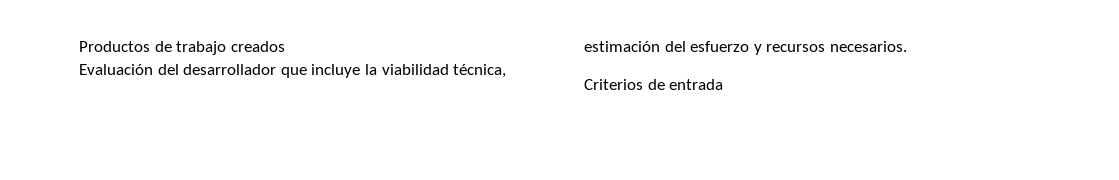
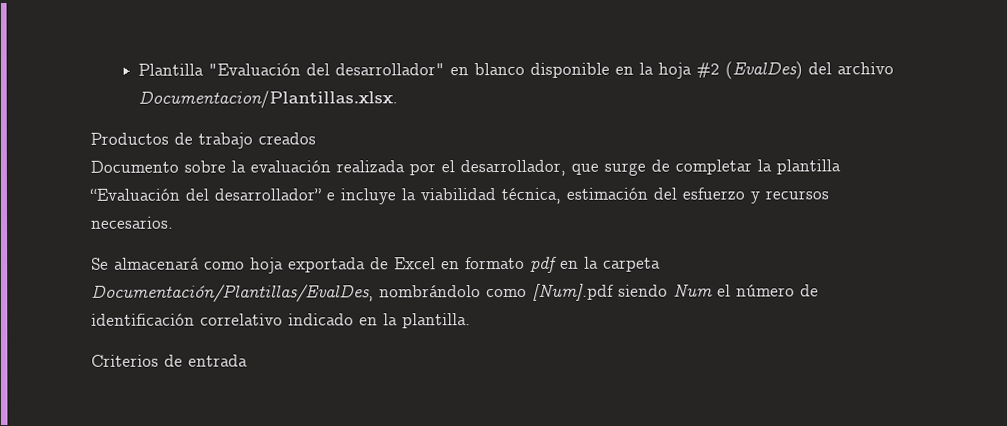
+ Plantilla "Evaluación del desarrollador" en blanco disponible en la hoja #2 (EvalDes) del archivo Documentacion/Plantillas.xlsx.
  Productos de trabajo creados
- Evaluación del desarrollador que incluye la viabilidad técnica, estimación del esfuerzo y recursos necesarios.
+ Documento sobre la evaluación realizada por el desarrollador, que surge de completar la plantilla “Evaluación del desarrollador” e incluye la viabilidad técnica, estimación del esfuerzo y recursos necesarios.
+ Se almacenará como hoja exportada de Excel en formato pdf en la carpeta Documentación/Plantillas/EvalDes, nombrándolo como [Num].pdf siendo Num el número de identificación correlativo indicado en la plantilla.

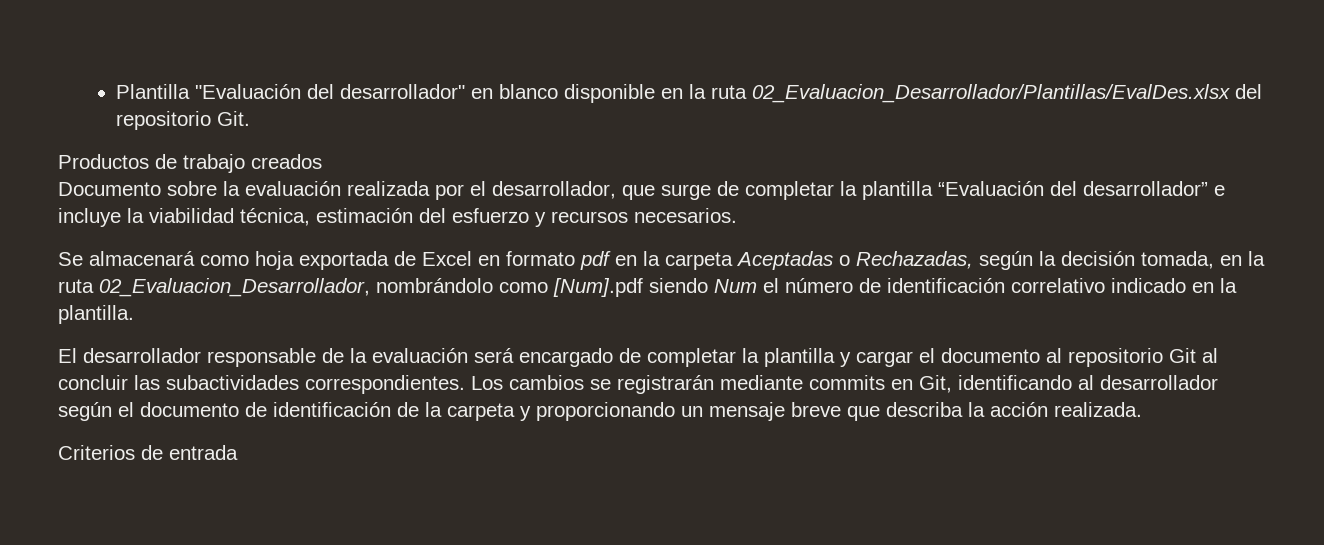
- Plantilla "Evaluación del desarrollador" en blanco disponible en la hoja #2 (EvalDes) del archivo Documentacion/Plantillas.xlsx.
+ Plantilla "Evaluación del desarrollador" en blanco disponible en la ruta 02_Evaluacion_Desarrollador/Plantillas/EvalDes.xlsx del repositorio Git.
- Se almacenará como hoja exportada de Excel en formato pdf en la carpeta Documentación/Plantillas/EvalDes, nombrándolo como [Num].pdf siendo Num el número de identificación correlativo indicado en la plantilla.
+ Se almacenará como hoja exportada de Excel en formato pdf en la carpeta Aceptadas o Rechazadas, según la decisión tomada, en la ruta 02_Evaluacion_Desarrollador, nombrándolo como [Num].pdf siendo Num el número de identificación correlativo indicado en la plantilla.
+ El desarrollador responsable de la evaluación será encargado de completar la plantilla y cargar el documento al repositorio Git al concluir las subactividades correspondientes. Los cambios se registrarán mediante commits en Git, identificando al desarrollador según el documento de identificación de la carpeta y proporcionando un mensaje breve que describa la acción realizada.

